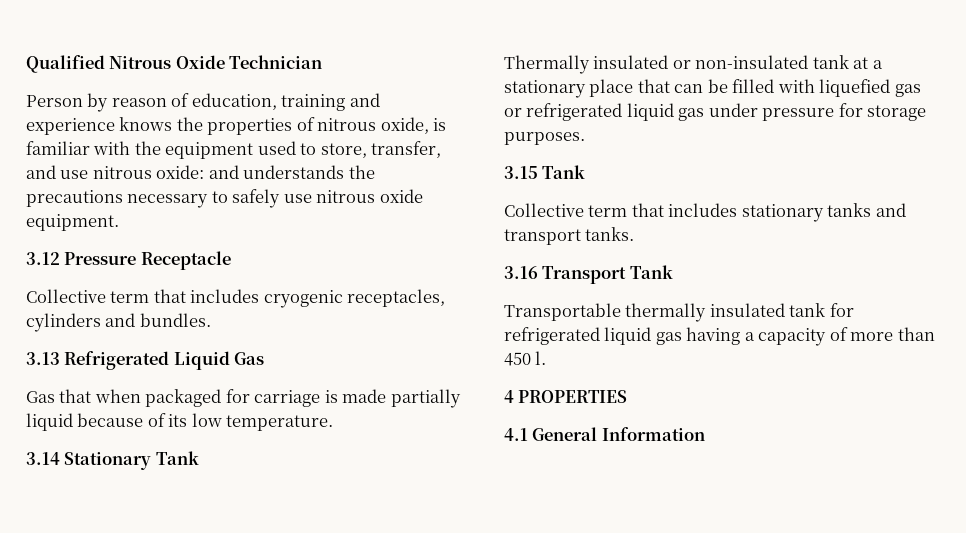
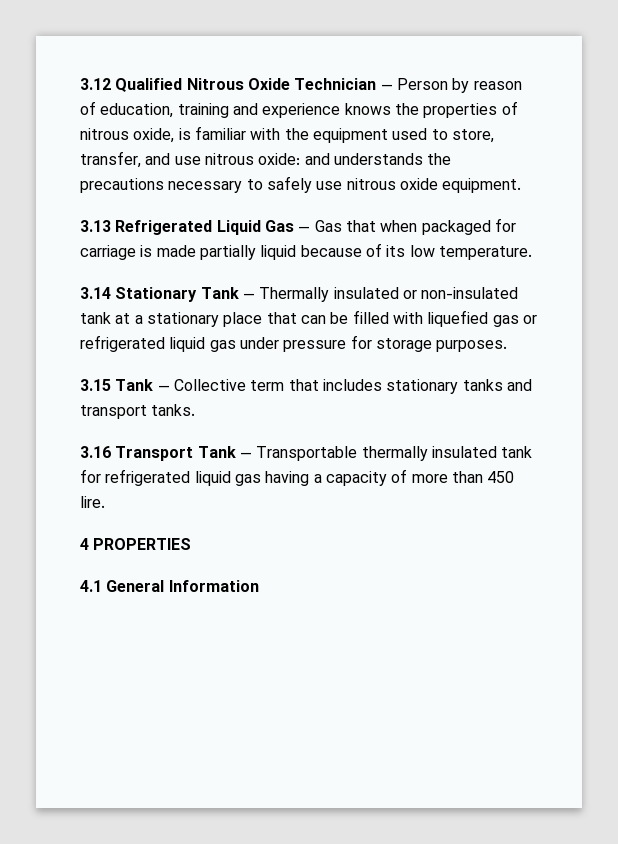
- Qualified Nitrous Oxide Technician
- Person by reason of education, training and experience knows the properties of nitrous oxide, is familiar with the equipment used to store, transfer, and use nitrous oxide: and understands the precautions necessary to safely use nitrous oxide equipment.
+ 3.12 Qualified Nitrous Oxide Technician — Person by reason of education, training and experience knows the properties of nitrous oxide, is familiar with the equipment used to store, transfer, and use nitrous oxide: and understands the precautions necessary to safely use nitrous oxide equipment.
- 3.12 Pressure Receptacle
- Collective term that includes cryogenic receptacles, cylinders and bundles.
- 3.13 Refrigerated Liquid Gas
- Gas that when packaged for carriage is made partially liquid because of its low temperature.
+ 3.13 Refrigerated Liquid Gas — Gas that when packaged for carriage is made partially liquid because of its low temperature.
- 3.14 Stationary Tank
- Thermally insulated or non-insulated tank at a stationary place that can be filled with liquefied gas or refrigerated liquid gas under pressure for storage purposes.
+ 3.14 Stationary Tank — Thermally insulated or non-insulated tank at a stationary place that can be filled with liquefied gas or refrigerated liquid gas under pressure for storage purposes.
- 3.15 Tank
- Collective term that includes stationary tanks and transport tanks.
+ 3.15 Tank — Collective term that includes stationary tanks and transport tanks.
- 3.16 Transport Tank
- Transportable thermally insulated tank for refrigerated liquid gas having a capacity of more than 450 l.
+ 3.16 Transport Tank — Transportable thermally insulated tank for refrigerated liquid gas having a capacity of more than 450 lire.

